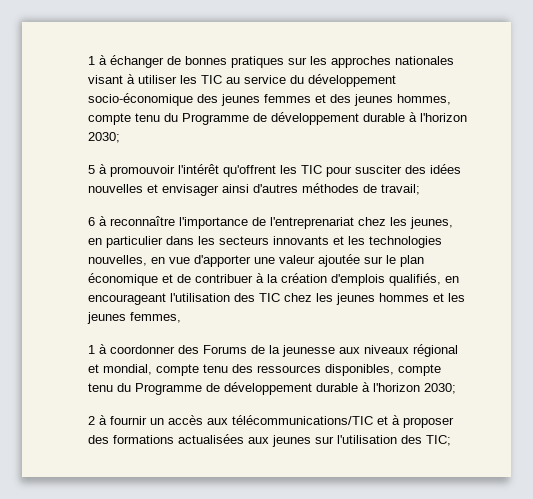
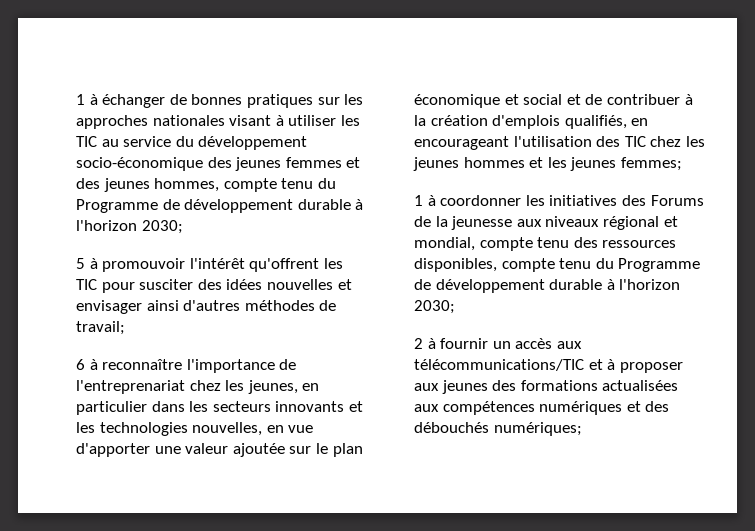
- 6 à reconnaître l'importance de l'entreprenariat chez les jeunes, en particulier dans les secteurs innovants et les technologies nouvelles, en vue d'apporter une valeur ajoutée sur le plan économique et de contribuer à la création d'emplois qualifiés, en encourageant l'utilisation des TIC chez les jeunes hommes et les jeunes femmes,
+ 6 à reconnaître l'importance de l'entreprenariat chez les jeunes, en particulier dans les secteurs innovants et les technologies nouvelles, en vue d'apporter une valeur ajoutée sur le plan économique et social et de contribuer à la création d'emplois qualifiés, en encourageant l'utilisation des TIC chez les jeunes hommes et les jeunes femmes;
- 1 à coordonner des Forums de la jeunesse aux niveaux régional et mondial, compte tenu des ressources disponibles, compte tenu du Programme de développement durable à l'horizon 2030;
+ 1 à coordonner les initiatives des Forums de la jeunesse aux niveaux régional et mondial, compte tenu des ressources disponibles, compte tenu du Programme de développement durable à l'horizon 2030;
- 2 à fournir un accès aux télécommunications/TIC et à proposer des formations actualisées aux jeunes sur l'utilisation des TIC;
+ 2 à fournir un accès aux télécommunications/TIC et à proposer aux jeunes des formations actualisées aux compétences numériques et des débouchés numériques;

